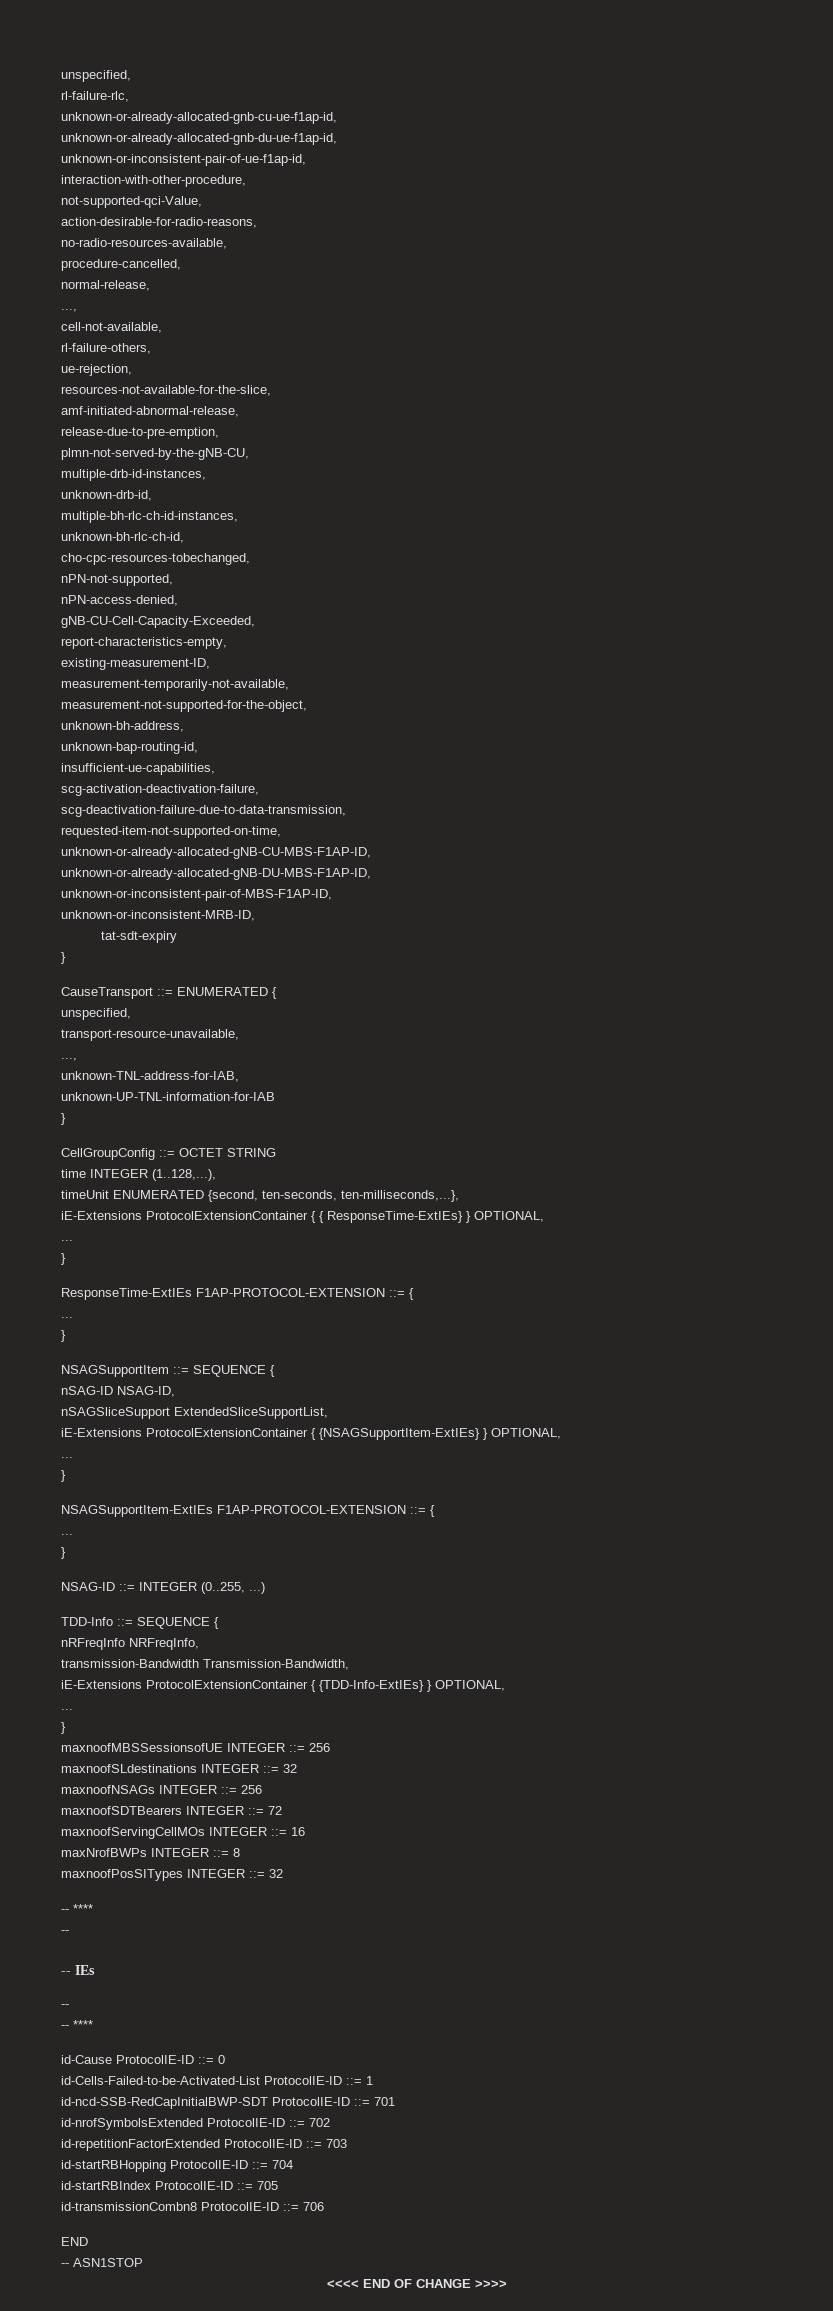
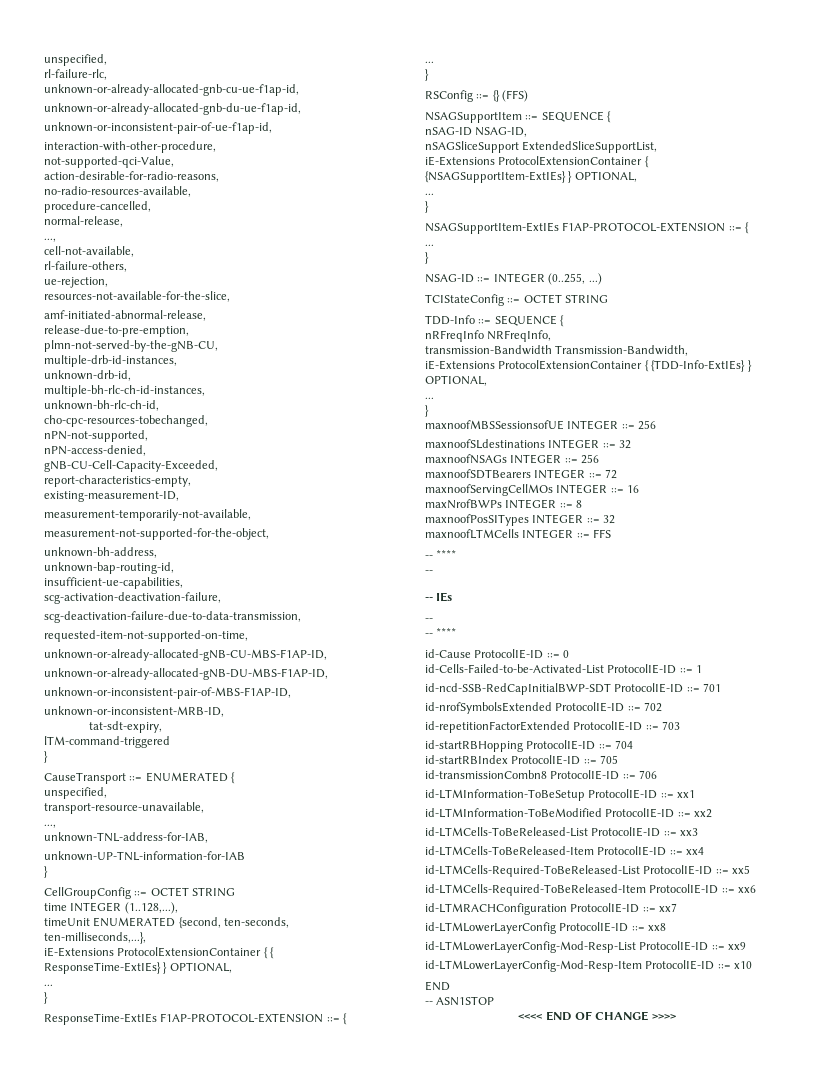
- tat-sdt-expiry
+ tat-sdt-expiry,
+ lTM-command-triggered
+ RSConfig ::= {} (FFS)
+ TCIStateConfig ::= OCTET STRING
+ maxnoofLTMCells INTEGER ::= FFS
+ id-LTMInformation-ToBeSetup ProtocolIE-ID ::= xx1
+ id-LTMInformation-ToBeModified ProtocolIE-ID ::= xx2
+ id-LTMCells-ToBeReleased-List ProtocolIE-ID ::= xx3
+ id-LTMCells-ToBeReleased-Item ProtocolIE-ID ::= xx4
+ id-LTMCells-Required-ToBeReleased-List ProtocolIE-ID ::= xx5
+ id-LTMCells-Required-ToBeReleased-Item ProtocolIE-ID ::= xx6
+ id-LTMRACHConfiguration ProtocolIE-ID ::= xx7
+ id-LTMLowerLayerConfig ProtocolIE-ID ::= xx8
+ id-LTMLowerLayerConfig-Mod-Resp-List ProtocolIE-ID ::= xx9
+ id-LTMLowerLayerConfig-Mod-Resp-Item ProtocolIE-ID ::= x10

